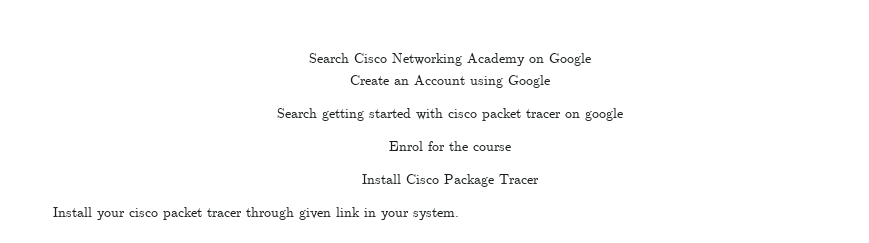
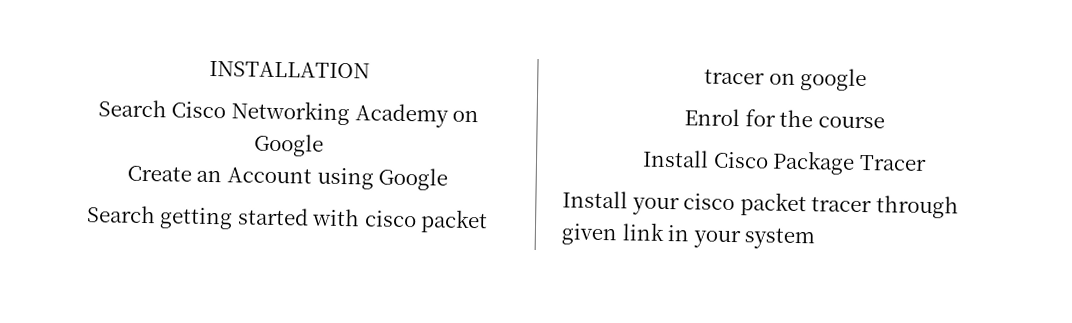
+ INSTALLATION
- Install your cisco packet tracer through given link in your system.
+ Install your cisco packet tracer through given link in your system

